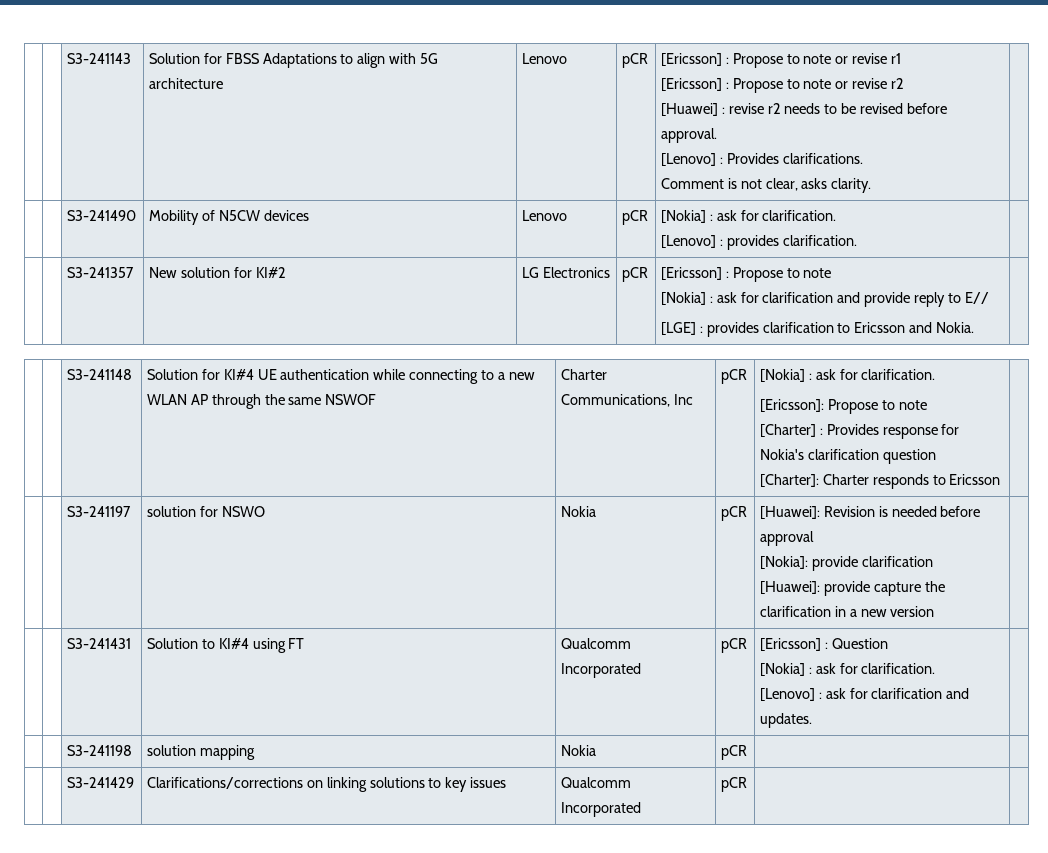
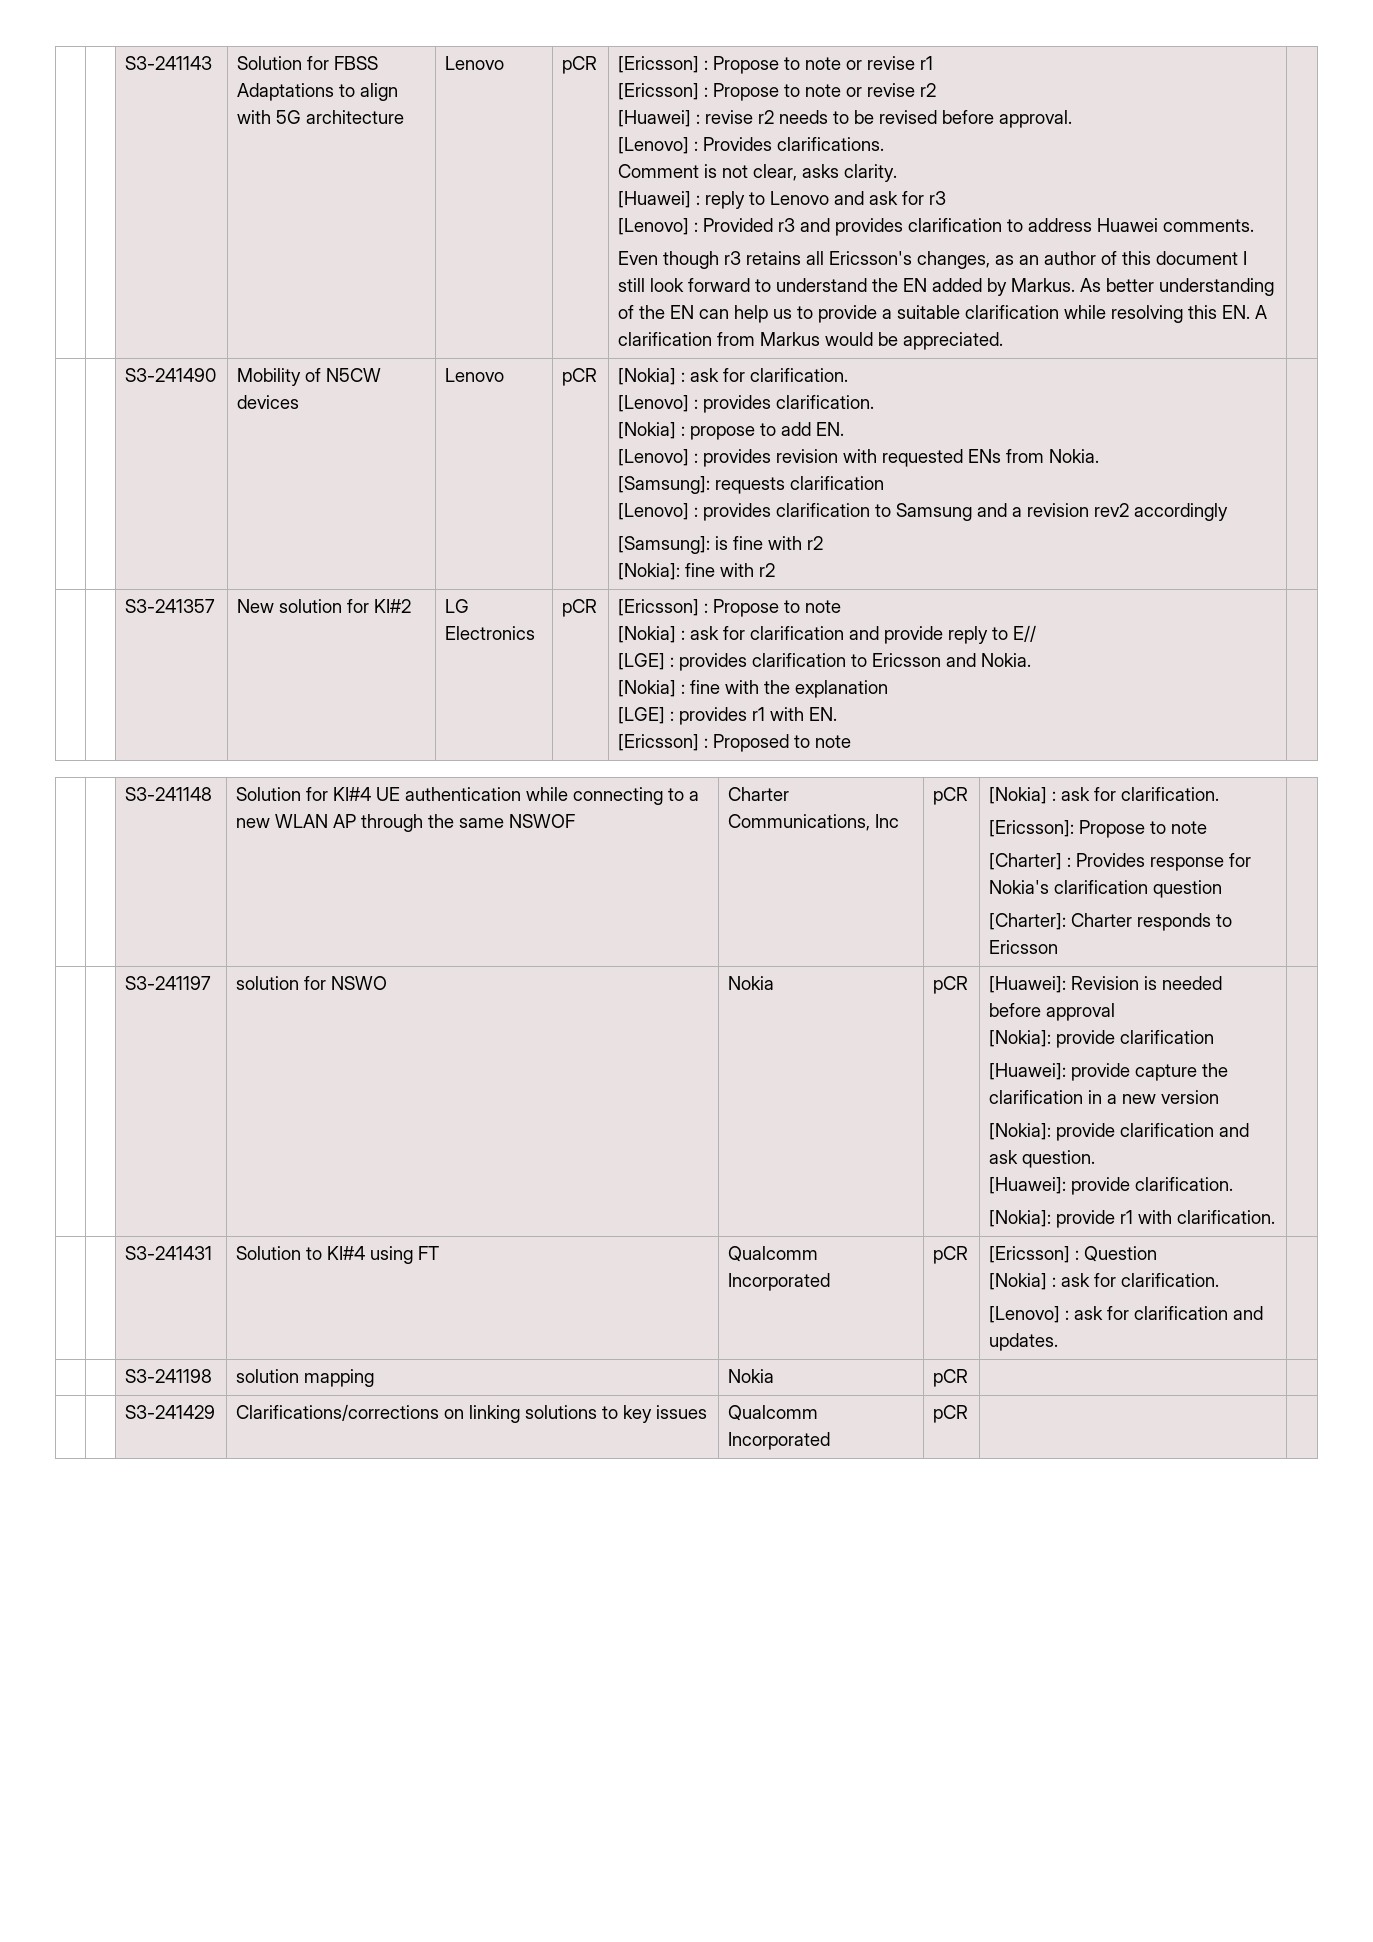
+ [Huawei] : reply to Lenovo and ask for r3
+ [Lenovo] : Provided r3 and provides clarification to address Huawei comments.
+ Even though r3 retains all Ericsson's changes, as an author of this document I still look forward to understand the EN added by Markus. As better understanding of the EN can help us to provide a suitable clarification while resolving this EN. A clarification from Markus would be appreciated.
+ [Nokia] : propose to add EN.
+ [Lenovo] : provides revision with requested ENs from Nokia.
+ [Samsung]: requests clarification
+ [Lenovo] : provides clarification to Samsung and a revision rev2 accordingly
+ [Samsung]: is fine with r2
+ [Nokia]: fine with r2
+ [Nokia] : fine with the explanation
+ [LGE] : provides r1 with EN.
+ [Ericsson] : Proposed to note
  | | S3-241197 | solution for NSWO | Nokia | pCR | [Huawei]: Revision is needed before approval
  [Nokia]: provide clarification
- [Huawei]: provide capture the clarification in a new version |
+ [Huawei]: provide capture the clarification in a new version
+ [Nokia]: provide clarification and ask question.
+ [Huawei]: provide clarification.
+ [Nokia]: provide r1 with clarification. |

